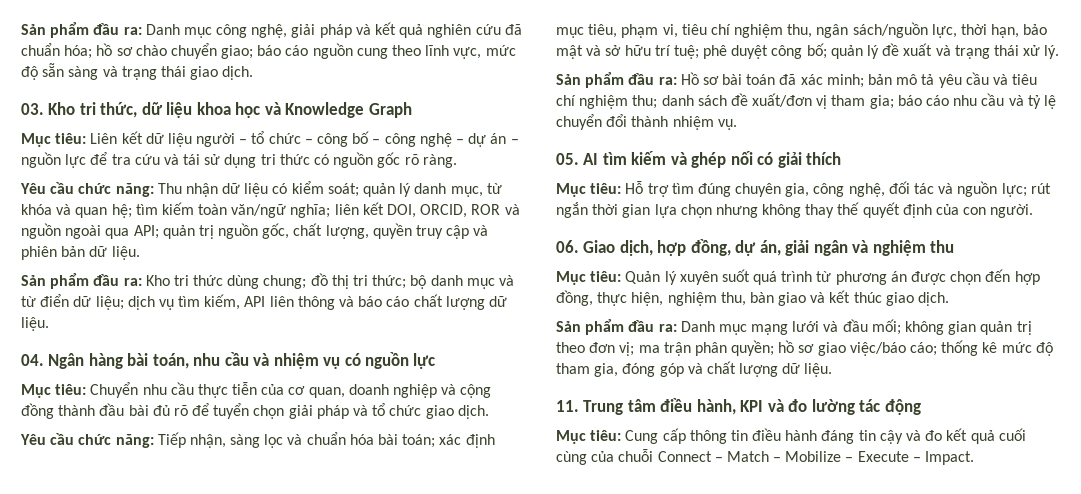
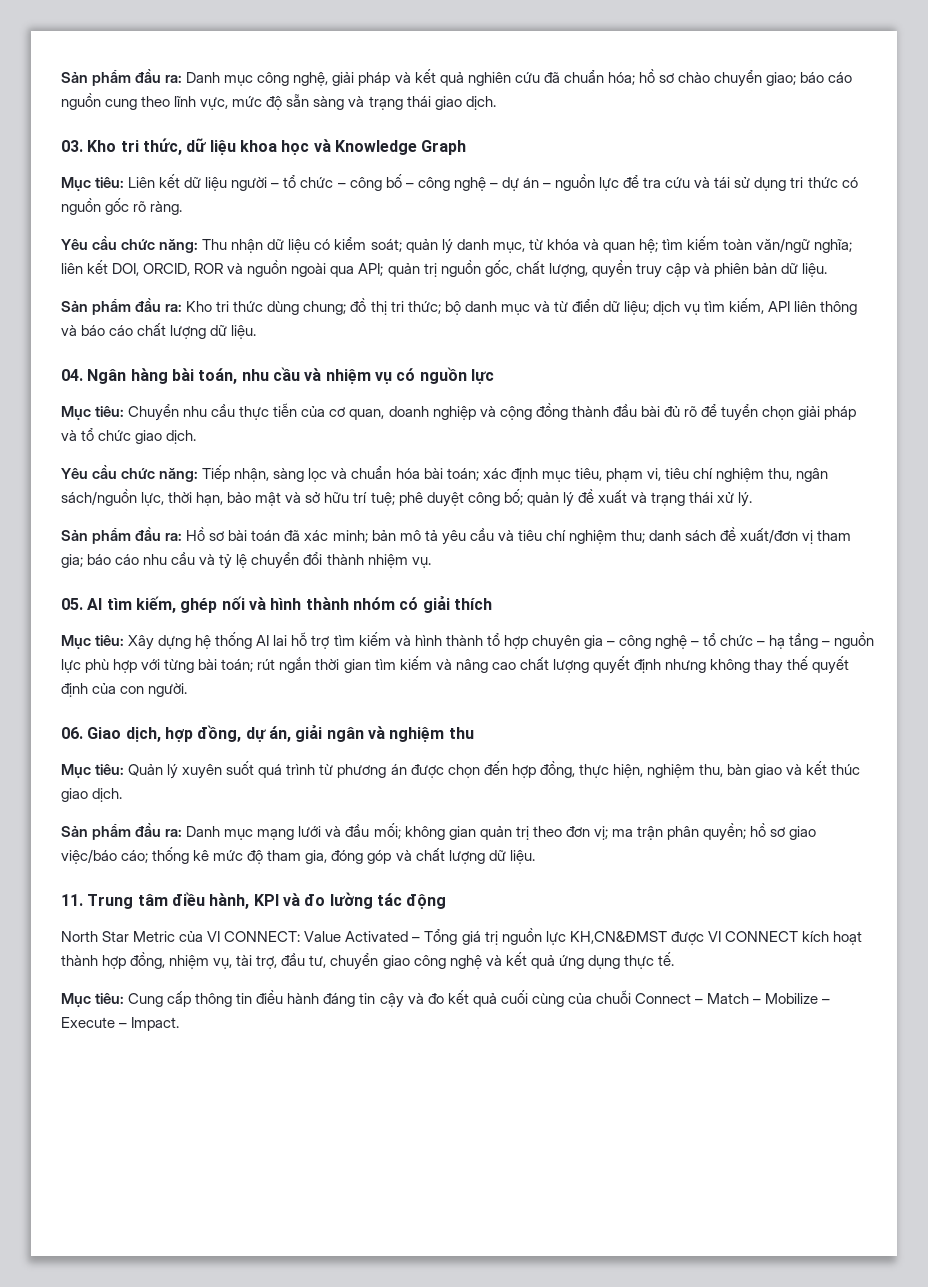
- 05. AI tìm kiếm và ghép nối có giải thích
+ 05. AI tìm kiếm, ghép nối và hình thành nhóm có giải thích
- Mục tiêu: Hỗ trợ tìm đúng chuyên gia, công nghệ, đối tác và nguồn lực; rút ngắn thời gian lựa chọn nhưng không thay thế quyết định của con người.
+ Mục tiêu: Xây dựng hệ thống AI lai hỗ trợ tìm kiếm và hình thành tổ hợp chuyên gia – công nghệ – tổ chức – hạ tầng – nguồn lực phù hợp với từng bài toán; rút ngắn thời gian tìm kiếm và nâng cao chất lượng quyết định nhưng không thay thế quyết định của con người.
+ North Star Metric của VI CONNECT: Value Activated – Tổng giá trị nguồn lực KH,CN&ĐMST được VI CONNECT kích hoạt thành hợp đồng, nhiệm vụ, tài trợ, đầu tư, chuyển giao công nghệ và kết quả ứng dụng thực tế.

